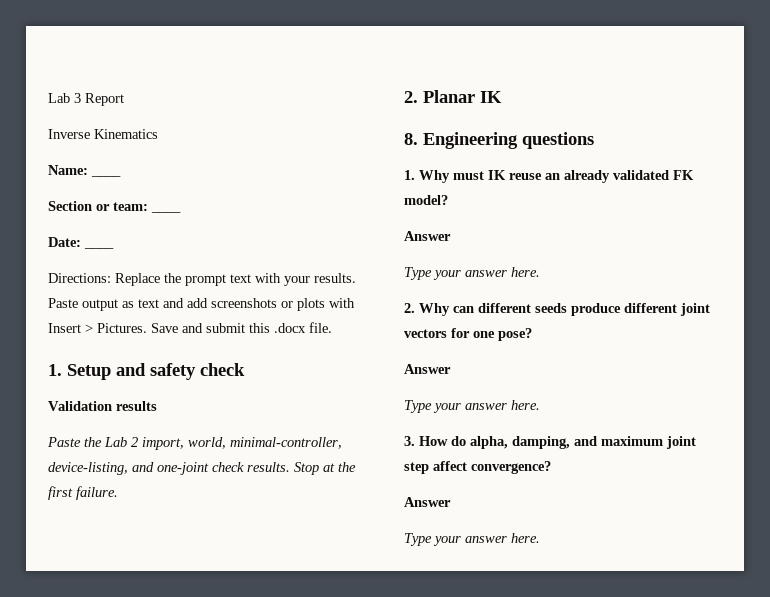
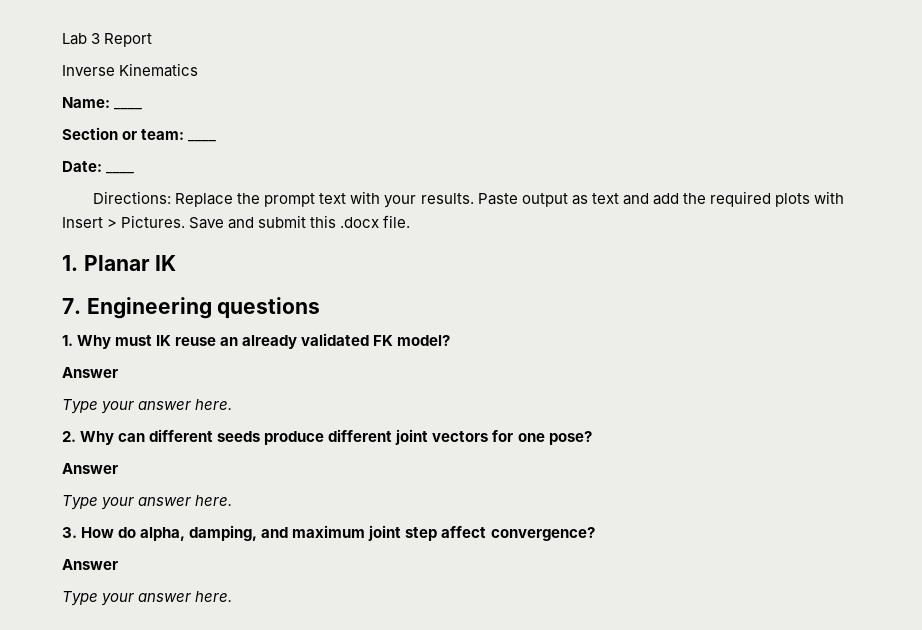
- Paste output as text and add screenshots or plots with Insert > Pictures.
+ Paste output as text and add the required plots with Insert > Pictures.
- 1. Setup and safety check
- Validation results
- Paste the Lab 2 import, world, minimal-controller, device-listing, and one-joint check results. Stop at the first failure.
- 2. Planar IK
+ 1. Planar IK
- 8. Engineering questions
+ 7. Engineering questions

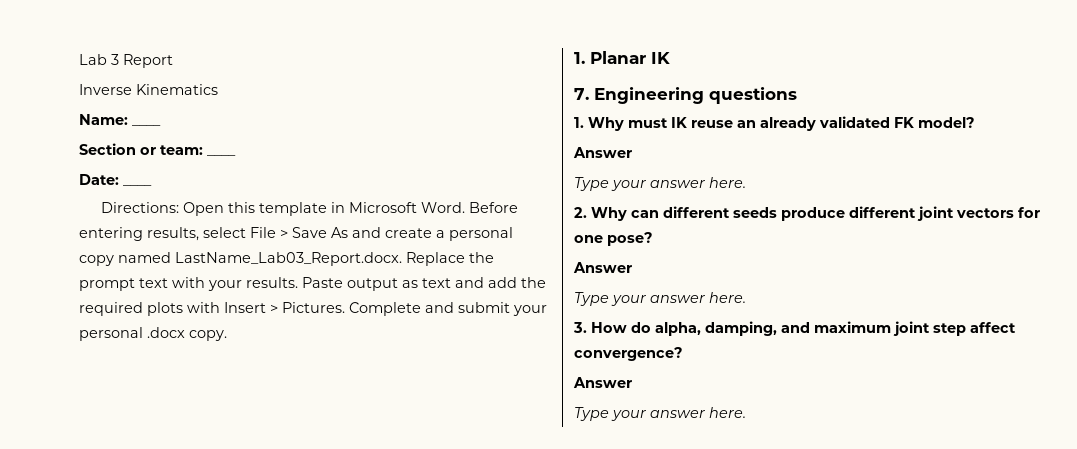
- Directions: Replace the prompt text with your results.
+ Directions: Open this template in Microsoft Word. Before entering results, select File > Save As and create a personal copy named LastName_Lab03_Report.docx. Replace the prompt text with your results.
- Save and submit this .docx file.
+ Complete and submit your personal .docx copy.

